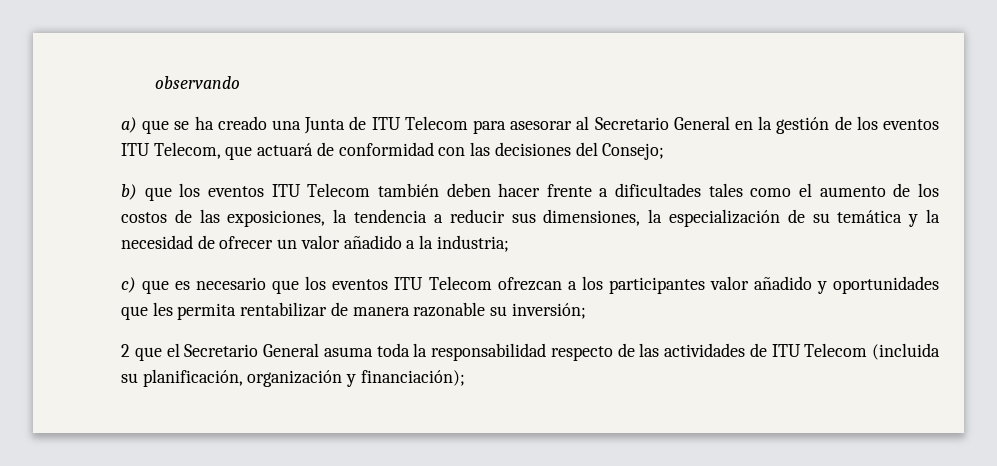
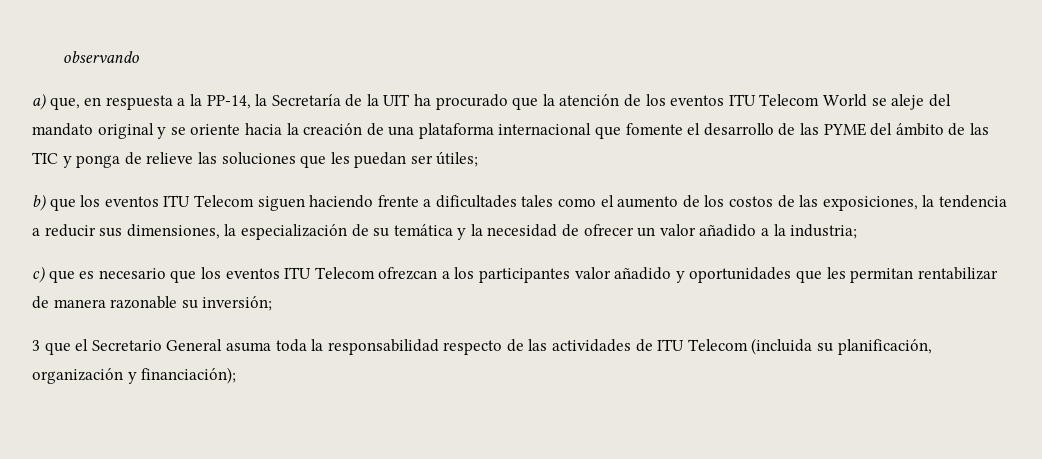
- a) que se ha creado una Junta de ITU Telecom para asesorar al Secretario General en la gestión de los eventos ITU Telecom, que actuará de conformidad con las decisiones del Consejo;
+ a) que, en respuesta a la PP-14, la Secretaría de la UIT ha procurado que la atención de los eventos ITU Telecom World se aleje del mandato original y se oriente hacia la creación de una plataforma internacional que fomente el desarrollo de las PYME del ámbito de las TIC y ponga de relieve las soluciones que les puedan ser útiles;
- b) que los eventos ITU Telecom también deben hacer frente a dificultades tales como el aumento de los costos de las exposiciones, la tendencia a reducir sus dimensiones, la especialización de su temática y la necesidad de ofrecer un valor añadido a la industria;
+ b) que los eventos ITU Telecom siguen haciendo frente a dificultades tales como el aumento de los costos de las exposiciones, la tendencia a reducir sus dimensiones, la especialización de su temática y la necesidad de ofrecer un valor añadido a la industria;
- c) que es necesario que los eventos ITU Telecom ofrezcan a los participantes valor añadido y oportunidades que les permita rentabilizar de manera razonable su inversión;
+ c) que es necesario que los eventos ITU Telecom ofrezcan a los participantes valor añadido y oportunidades que les permitan rentabilizar de manera razonable su inversión;
- 2 que el Secretario General asuma toda la responsabilidad respecto de las actividades de ITU Telecom (incluida su planificación, organización y financiación);
+ 3 que el Secretario General asuma toda la responsabilidad respecto de las actividades de ITU Telecom (incluida su planificación, organización y financiación);

